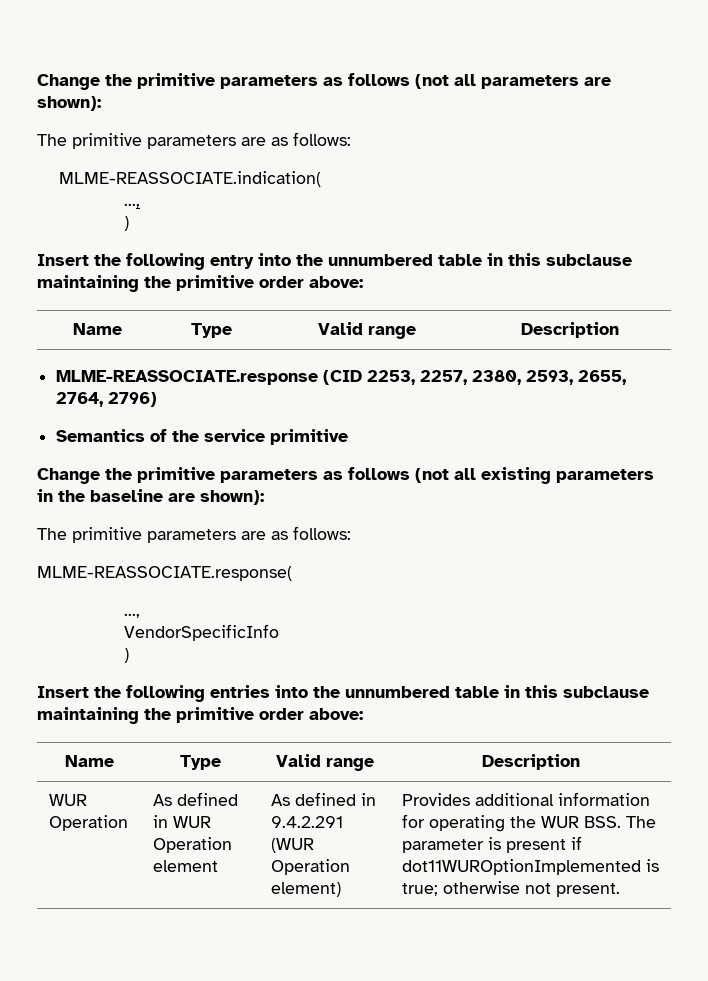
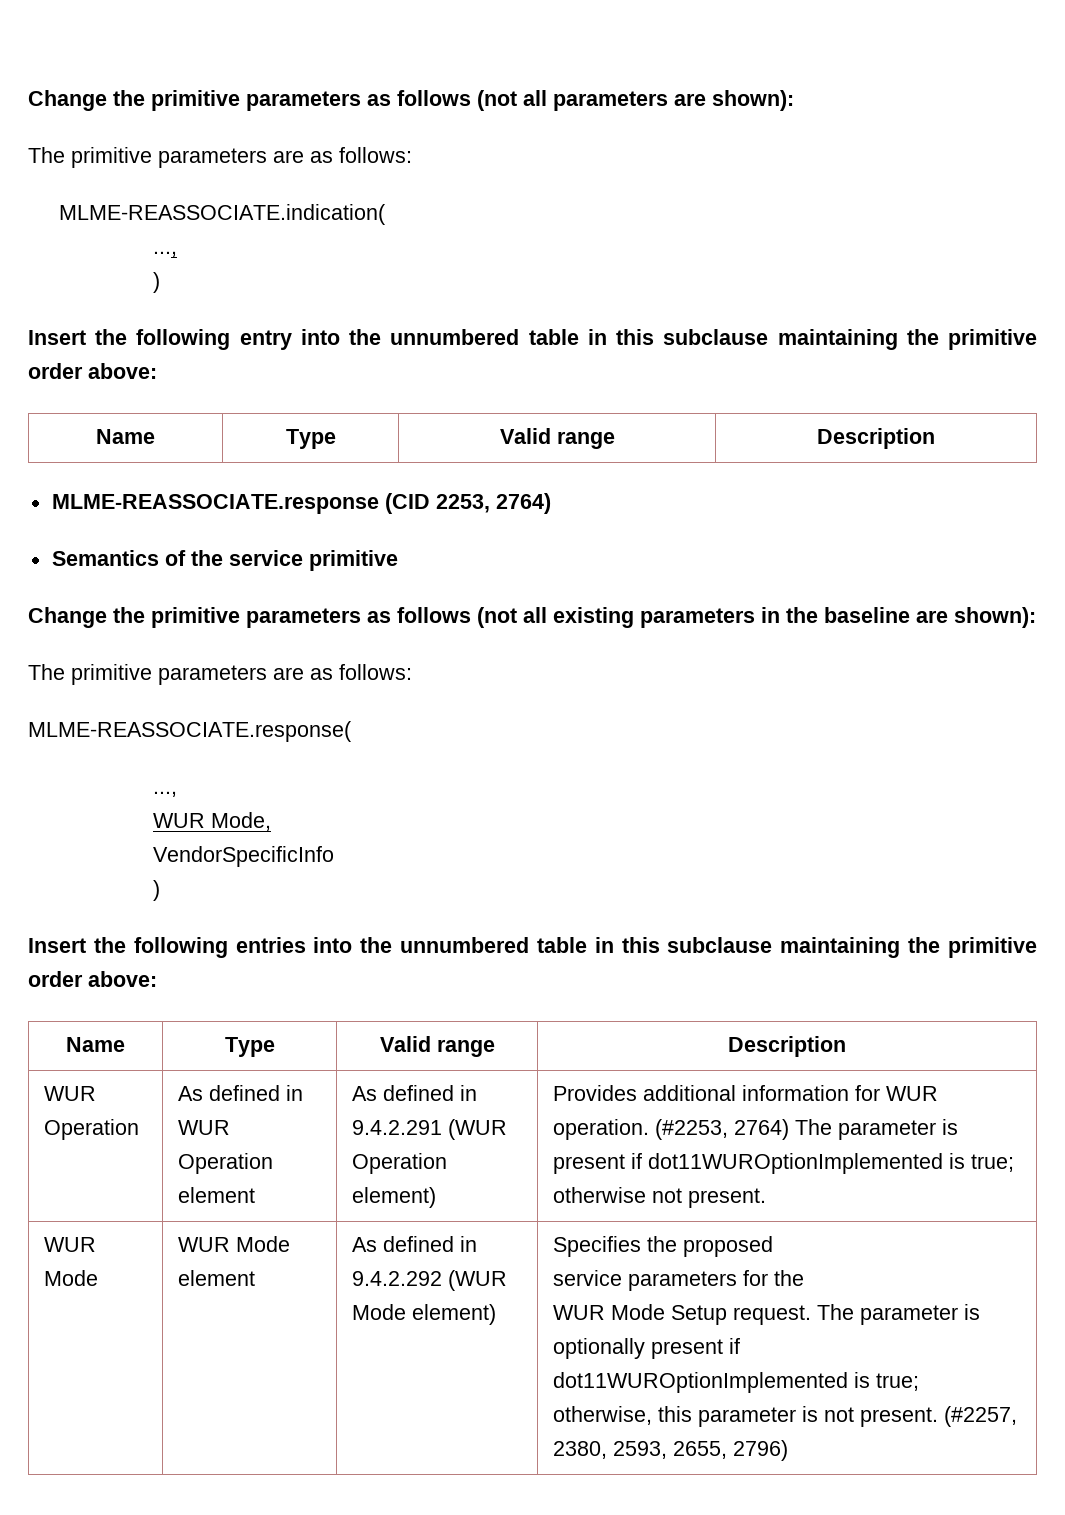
- MLME-REASSOCIATE.response (CID 2253, 2257, 2380, 2593, 2655, 2764, 2796)
+ MLME-REASSOCIATE.response (CID 2253, 2764)
+ WUR Mode,
- WUR Operation | As defined in WUR Operation element | As defined in 9.4.2.291 (WUR Operation element) | Provides additional information for operating the WUR BSS. The parameter is present if dot11WUROptionImplemented is true; otherwise not present.
+ WUR Operation | As defined in WUR Operation element | As defined in 9.4.2.291 (WUR Operation element) | Provides additional information for WUR operation. (#2253, 2764) The parameter is present if dot11WUROptionImplemented is true; otherwise not present.
+ WUR Mode | WUR Mode element | As defined in 9.4.2.292 (WUR Mode element) | Specifies the proposed
+ service parameters for the
+ WUR Mode Setup request. The parameter is optionally present if dot11WUROptionImplemented is true; otherwise, this parameter is not present. (#2257, 2380, 2593, 2655, 2796)

